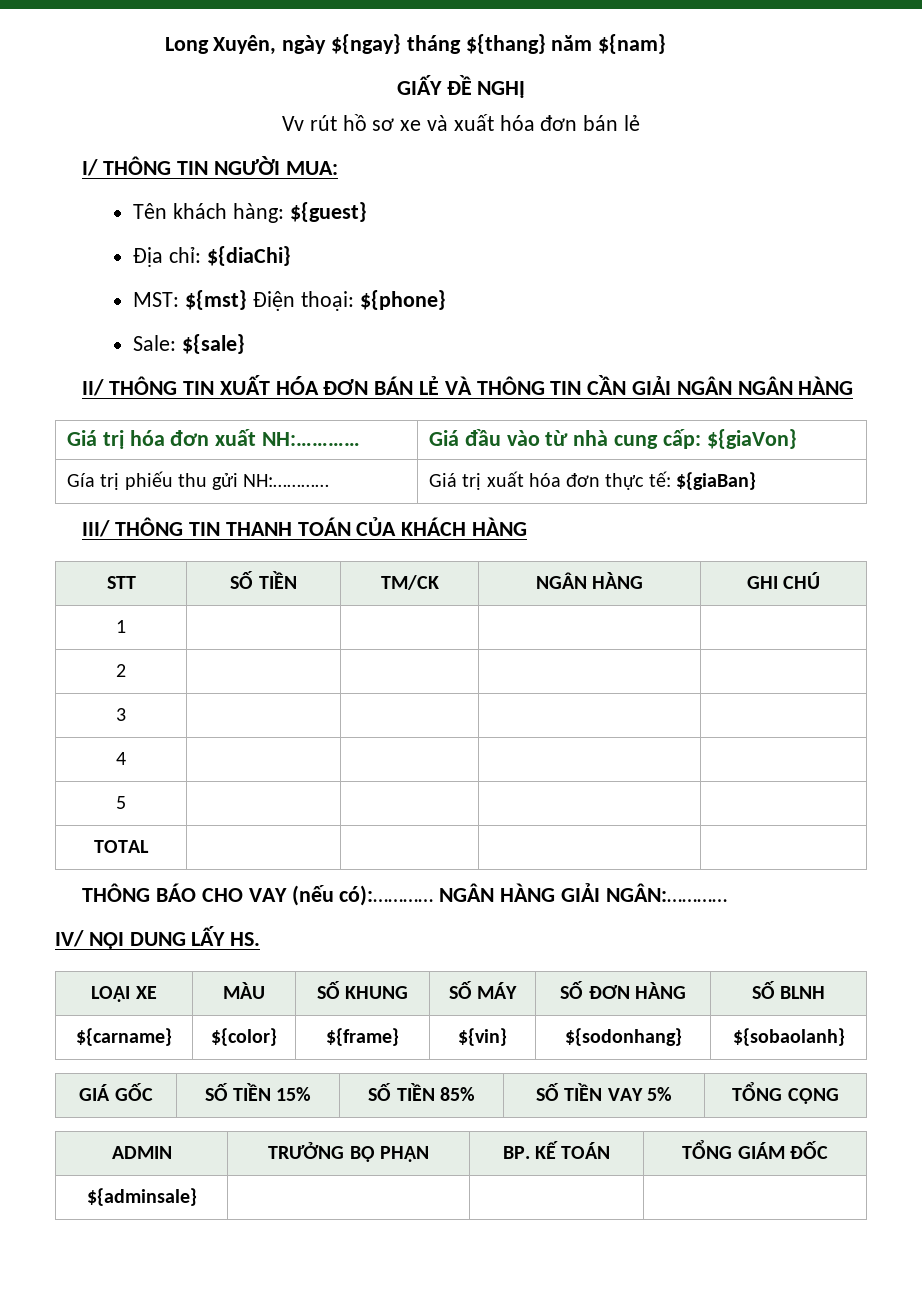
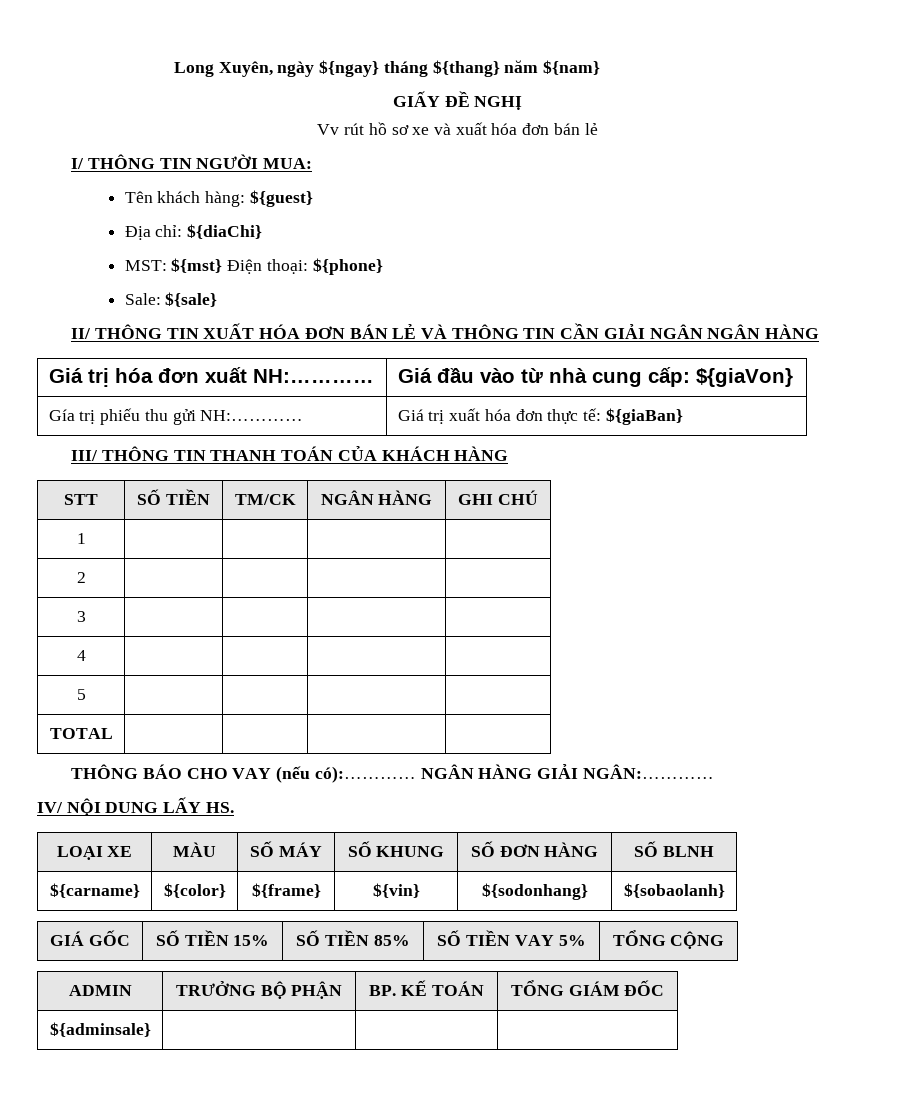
- LOẠI XE | MÀU | SỐ KHUNG | SỐ MÁY | SỐ ĐƠN HÀNG | SỐ BLNH
+ LOẠI XE | MÀU | SỐ MÁY | SỐ KHUNG | SỐ ĐƠN HÀNG | SỐ BLNH

